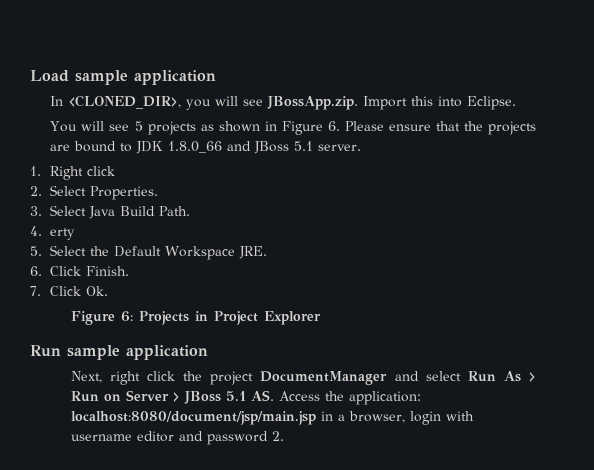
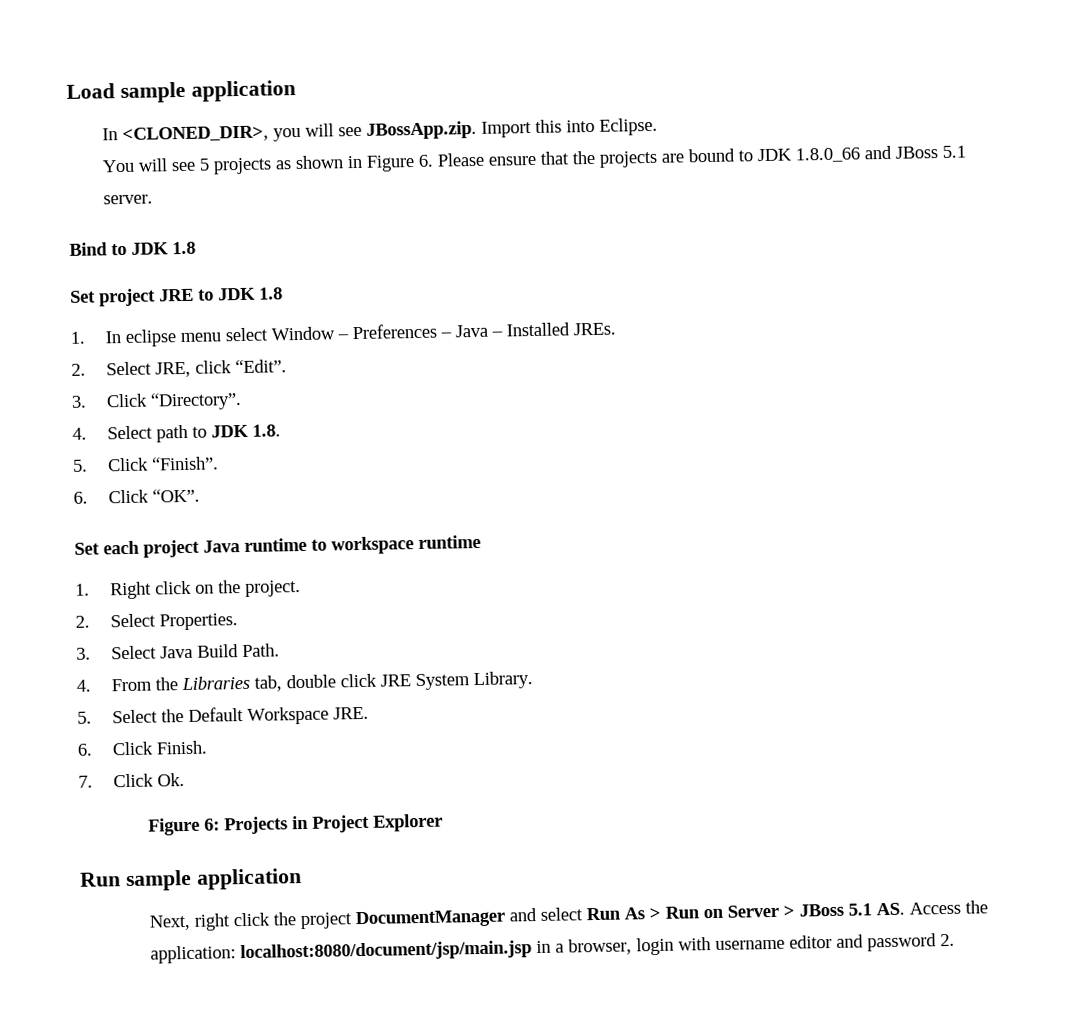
+ Bind to JDK 1.8
+ Set project JRE to JDK 1.8
+ 1. In eclipse menu select Window – Preferences – Java – Installed JREs.
+ 2. Select JRE, click “Edit”.
+ 3. Click “Directory”.
+ 4. Select path to JDK 1.8.
+ 5. Click “Finish”.
+ 6. Click “OK”.
+ Set each project Java runtime to workspace runtime
- 1. Right click
+ 1. Right click on the project.
- 4. erty
+ 4. From the Libraries tab, double click JRE System Library.

